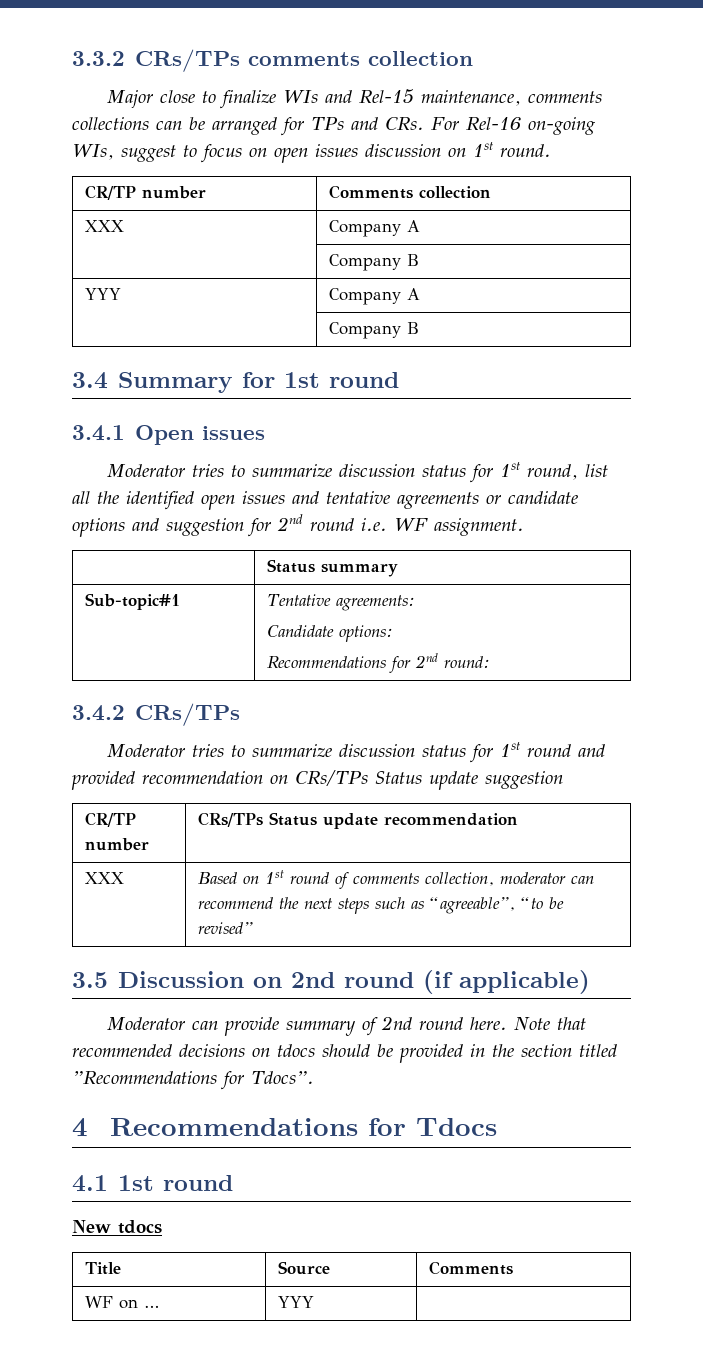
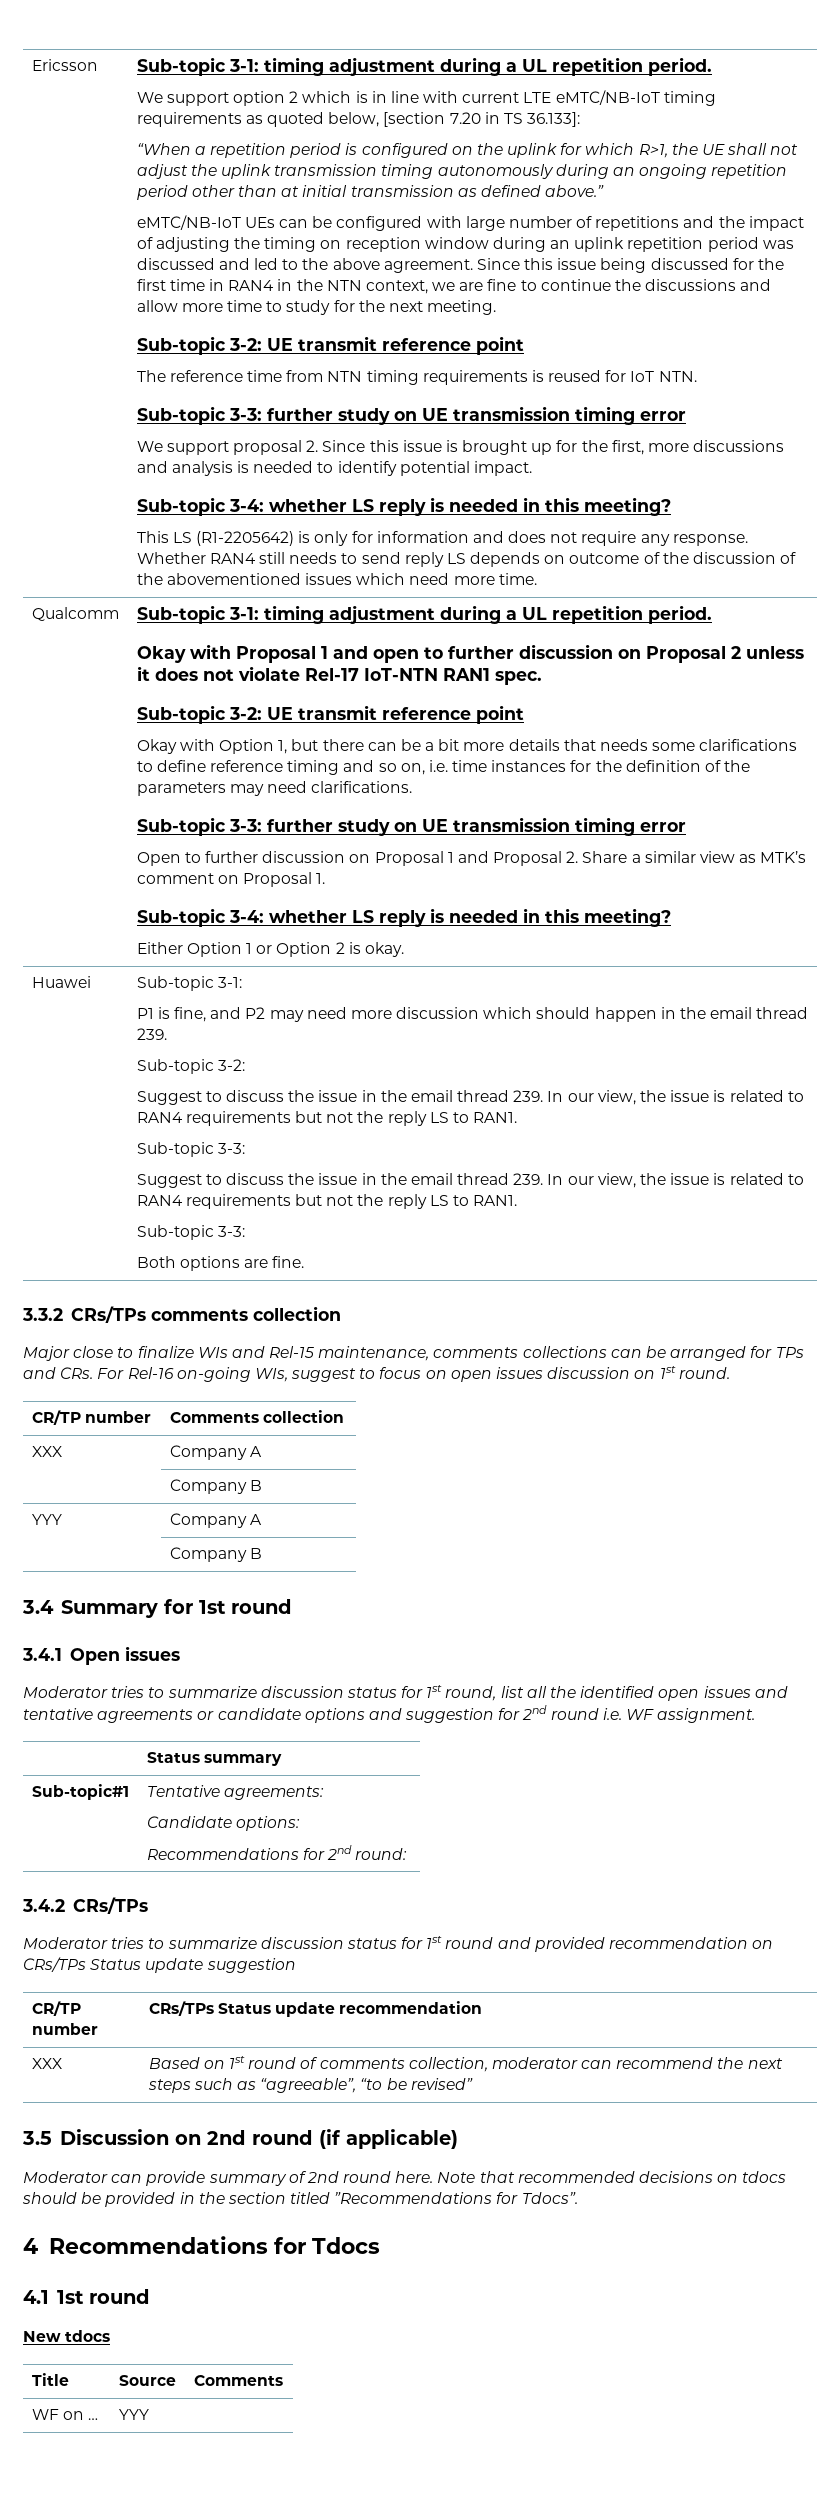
+ Ericsson | Sub-topic 3-1: timing adjustment during a UL repetition period.
+ We support option 2 which is in line with current LTE eMTC/NB-IoT timing requirements as quoted below, [section 7.20 in TS 36.133]:
+ “When a repetition period is configured on the uplink for which R>1, the UE shall not adjust the uplink transmission timing autonomously during an ongoing repetition period other than at initial transmission as defined above.”
+ eMTC/NB-IoT UEs can be configured with large number of repetitions and the impact of adjusting the timing on reception window during an uplink repetition period was discussed and led to the above agreement. Since this issue being discussed for the first time in RAN4 in the NTN context, we are fine to continue the discussions and allow more time to study for the next meeting.
+ Sub-topic 3-2: UE transmit reference point
+ The reference time from NTN timing requirements is reused for IoT NTN.
+ Sub-topic 3-3: further study on UE transmission timing error
+ We support proposal 2. Since this issue is brought up for the first, more discussions and analysis is needed to identify potential impact.
+ Sub-topic 3-4: whether LS reply is needed in this meeting?
+ This LS (R1-2205642) is only for information and does not require any response. Whether RAN4 still needs to send reply LS depends on outcome of the discussion of the abovementioned issues which need more time.
+ Qualcomm | Sub-topic 3-1: timing adjustment during a UL repetition period.
+ Okay with Proposal 1 and open to further discussion on Proposal 2 unless it does not violate Rel-17 IoT-NTN RAN1 spec.
+ Sub-topic 3-2: UE transmit reference point
+ Okay with Option 1, but there can be a bit more details that needs some clarifications to define reference timing and so on, i.e. time instances for the definition of the parameters may need clarifications.
+ Sub-topic 3-3: further study on UE transmission timing error
+ Open to further discussion on Proposal 1 and Proposal 2. Share a similar view as MTK’s comment on Proposal 1.
+ Sub-topic 3-4: whether LS reply is needed in this meeting?
+ Either Option 1 or Option 2 is okay.
+ Huawei | Sub-topic 3-1:
+ P1 is fine, and P2 may need more discussion which should happen in the email thread 239.
+ Sub-topic 3-2:
+ Suggest to discuss the issue in the email thread 239. In our view, the issue is related to RAN4 requirements but not the reply LS to RAN1.
+ Sub-topic 3-3:
+ Suggest to discuss the issue in the email thread 239. In our view, the issue is related to RAN4 requirements but not the reply LS to RAN1.
+ Sub-topic 3-3:
+ Both options are fine.

